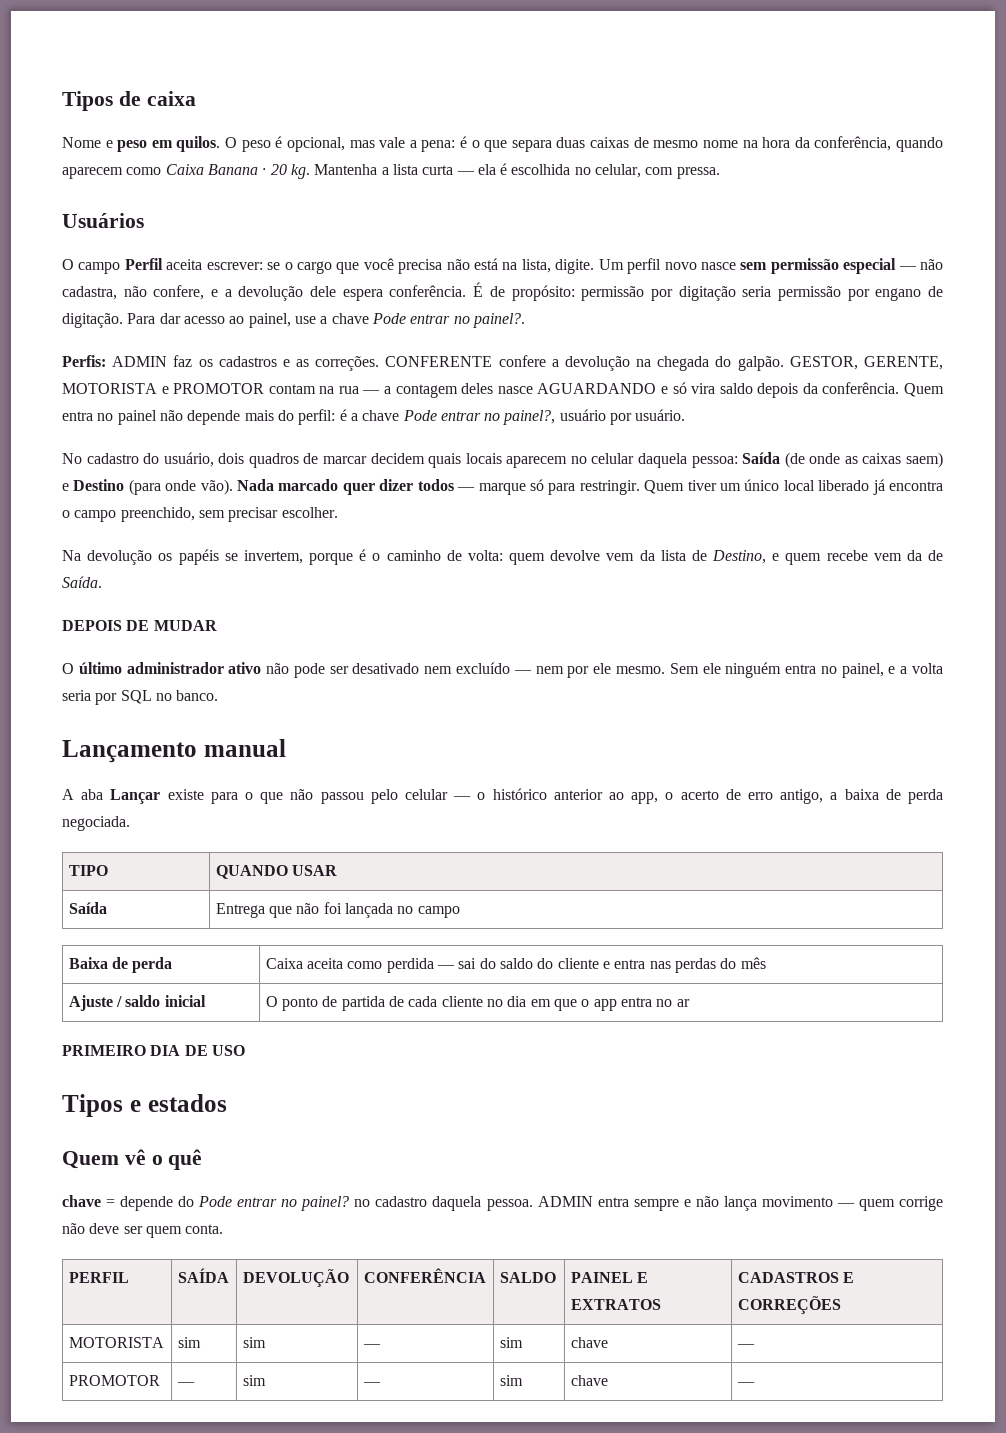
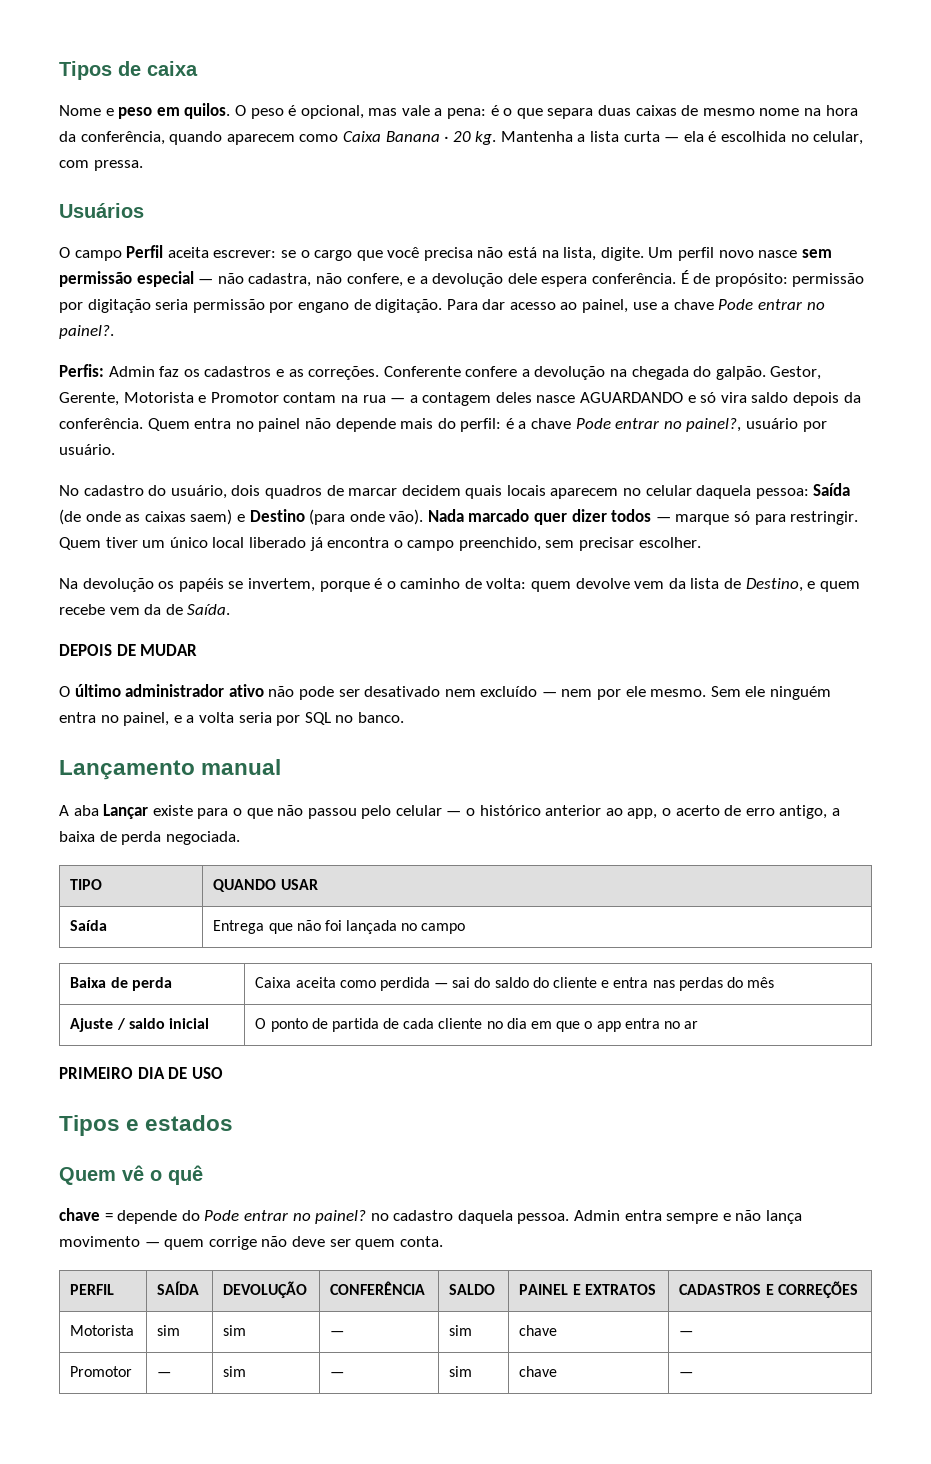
- Perfis: ADMIN faz os cadastros e as correções.
+ Perfis: Admin faz os cadastros e as correções.
- CONFERENTE confere a devolução na chegada do galpão.
+ Conferente confere a devolução na chegada do galpão.
- GESTOR, GERENTE, MOTORISTA e PROMOTOR contam na rua — a contagem deles nasce AGUARDANDO e só vira saldo depois da conferência.
+ Gestor, Gerente, Motorista e Promotor contam na rua — a contagem deles nasce AGUARDANDO e só vira saldo depois da conferência.
- ADMIN entra sempre e não lança movimento — quem corrige não deve ser quem conta.
+ Admin entra sempre e não lança movimento — quem corrige não deve ser quem conta.
- MOTORISTA | sim | sim | — | sim | chave | —
+ Motorista | sim | sim | — | sim | chave | —
- PROMOTOR | — | sim | — | sim | chave | —
+ Promotor | — | sim | — | sim | chave | —

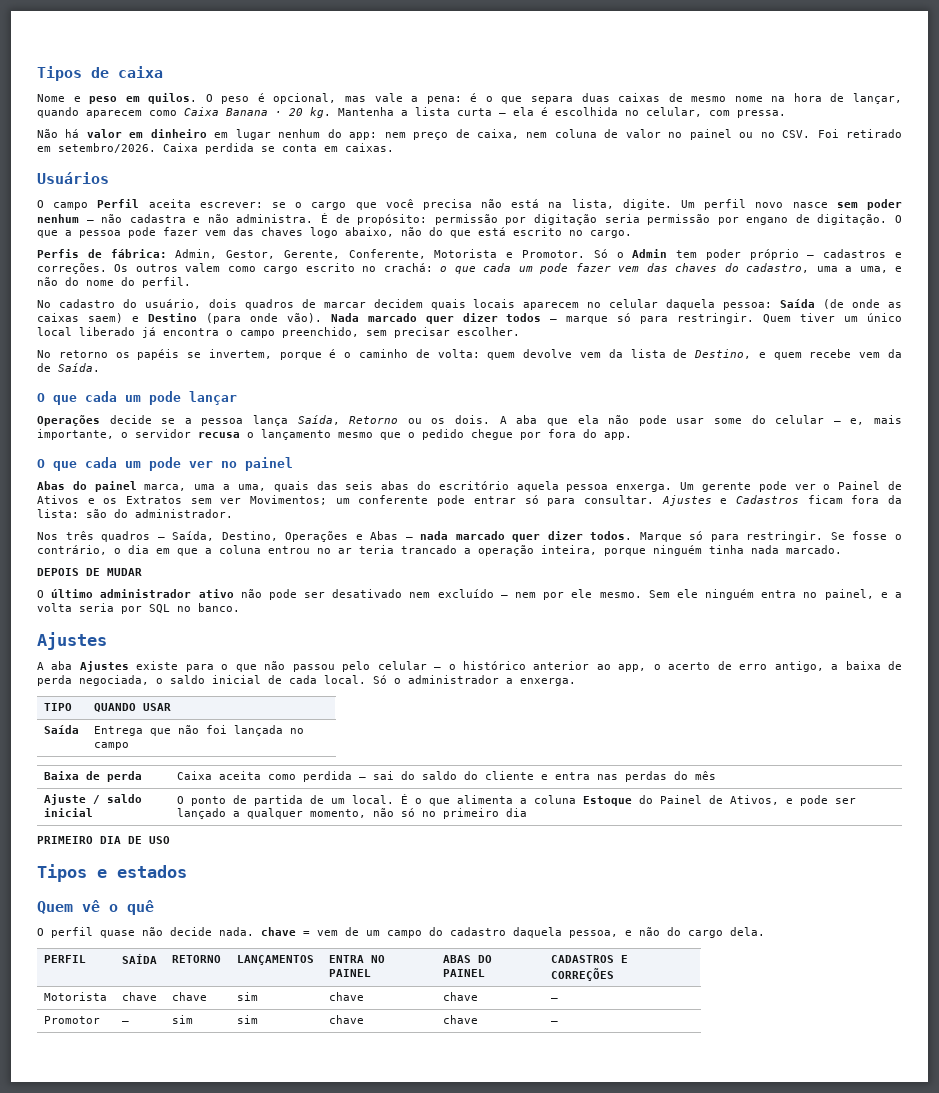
- O peso é opcional, mas vale a pena: é o que separa duas caixas de mesmo nome na hora da conferência, quando aparecem como Caixa Banana · 20 kg.
+ O peso é opcional, mas vale a pena: é o que separa duas caixas de mesmo nome na hora de lançar, quando aparecem como Caixa Banana · 20 kg.
+ Não há valor em dinheiro em lugar nenhum do app: nem preço de caixa, nem coluna de valor no painel ou no CSV. Foi retirado em setembro/2026. Caixa perdida se conta em caixas.
- Um perfil novo nasce sem permissão especial — não cadastra, não confere, e a devolução dele espera conferência.
+ Um perfil novo nasce sem poder nenhum — não cadastra e não administra.
- Para dar acesso ao painel, use a chave Pode entrar no painel?.
- Perfis: Admin faz os cadastros e as correções. Conferente confere a devolução na chegada do galpão. Gestor, Gerente, Motorista e Promotor contam na rua — a contagem deles nasce AGUARDANDO e só vira saldo depois da conferência. Quem entra no painel não depende mais do perfil: é a chave Pode entrar no painel?, usuário por usuário.
+ O que a pessoa pode fazer vem das chaves logo abaixo, não do que está escrito no cargo.
+ Perfis de fábrica: Admin, Gestor, Gerente, Conferente, Motorista e Promotor. Só o Admin tem poder próprio — cadastros e correções. Os outros valem como cargo escrito no crachá: o que cada um pode fazer vem das chaves do cadastro, uma a uma, e não do nome do perfil.
- Na devolução os papéis se invertem, porque é o caminho de volta: quem devolve vem da lista de Destino, e quem recebe vem da de Saída.
+ No retorno os papéis se invertem, porque é o caminho de volta: quem devolve vem da lista de Destino, e quem recebe vem da de Saída.
+ O que cada um pode lançar
+ Operações decide se a pessoa lança Saída, Retorno ou os dois. A aba que ela não pode usar some do celular — e, mais importante, o servidor recusa o lançamento mesmo que o pedido chegue por fora do app.
+ O que cada um pode ver no painel
+ Abas do painel marca, uma a uma, quais das seis abas do escritório aquela pessoa enxerga. Um gerente pode ver o Painel de Ativos e os Extratos sem ver Movimentos; um conferente pode entrar só para consultar. Ajustes e Cadastros ficam fora da lista: são do administrador.
+ Nos três quadros — Saída, Destino, Operações e Abas — nada marcado quer dizer todos. Marque só para restringir. Se fosse o contrário, o dia em que a coluna entrou no ar teria trancado a operação inteira, porque ninguém tinha nada marcado.
  Sem ele ninguém entra no painel, e a volta seria por SQL no banco.
- Lançamento manual
- A aba Lançar existe para o que não passou pelo celular — o histórico anterior ao app, o acerto de erro antigo, a baixa de perda negociada.
+ Ajustes
+ A aba Ajustes existe para o que não passou pelo celular — o histórico anterior ao app, o acerto de erro antigo, a baixa de perda negociada, o saldo inicial de cada local. Só o administrador a enxerga.
- Ajuste / saldo inicial | O ponto de partida de cada cliente no dia em que o app entra no ar
+ Ajuste / saldo inicial | O ponto de partida de um local. É o que alimenta a coluna Estoque do Painel de Ativos, e pode ser lançado a qualquer momento, não só no primeiro dia
- chave = depende do Pode entrar no painel? no cadastro daquela pessoa. Admin entra sempre e não lança movimento — quem corrige não deve ser quem conta.
- PERFIL | SAÍDA | DEVOLUÇÃO | CONFERÊNCIA | SALDO | PAINEL E EXTRATOS | CADASTROS E CORREÇÕES
+ O perfil quase não decide nada. chave = vem de um campo do cadastro daquela pessoa, e não do cargo dela.
+ PERFIL | SAÍDA | RETORNO | LANÇAMENTOS | ENTRA NO PAINEL | ABAS DO PAINEL | CADASTROS E CORREÇÕES
- Motorista | sim | sim | — | sim | chave | —
+ Motorista | chave | chave | sim | chave | chave | —
- Promotor | — | sim | — | sim | chave | —
+ Promotor | — | sim | sim | chave | chave | —

